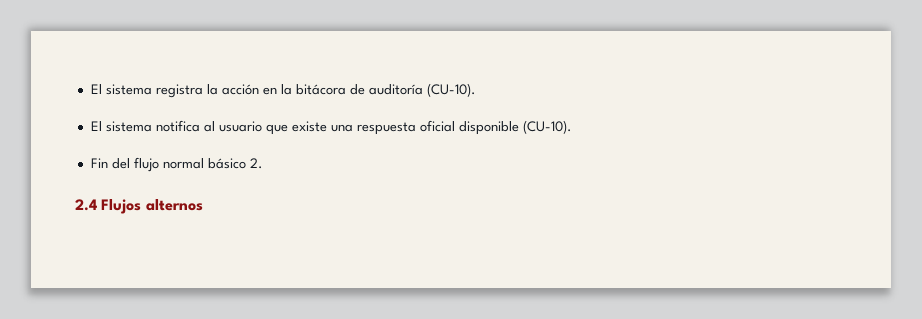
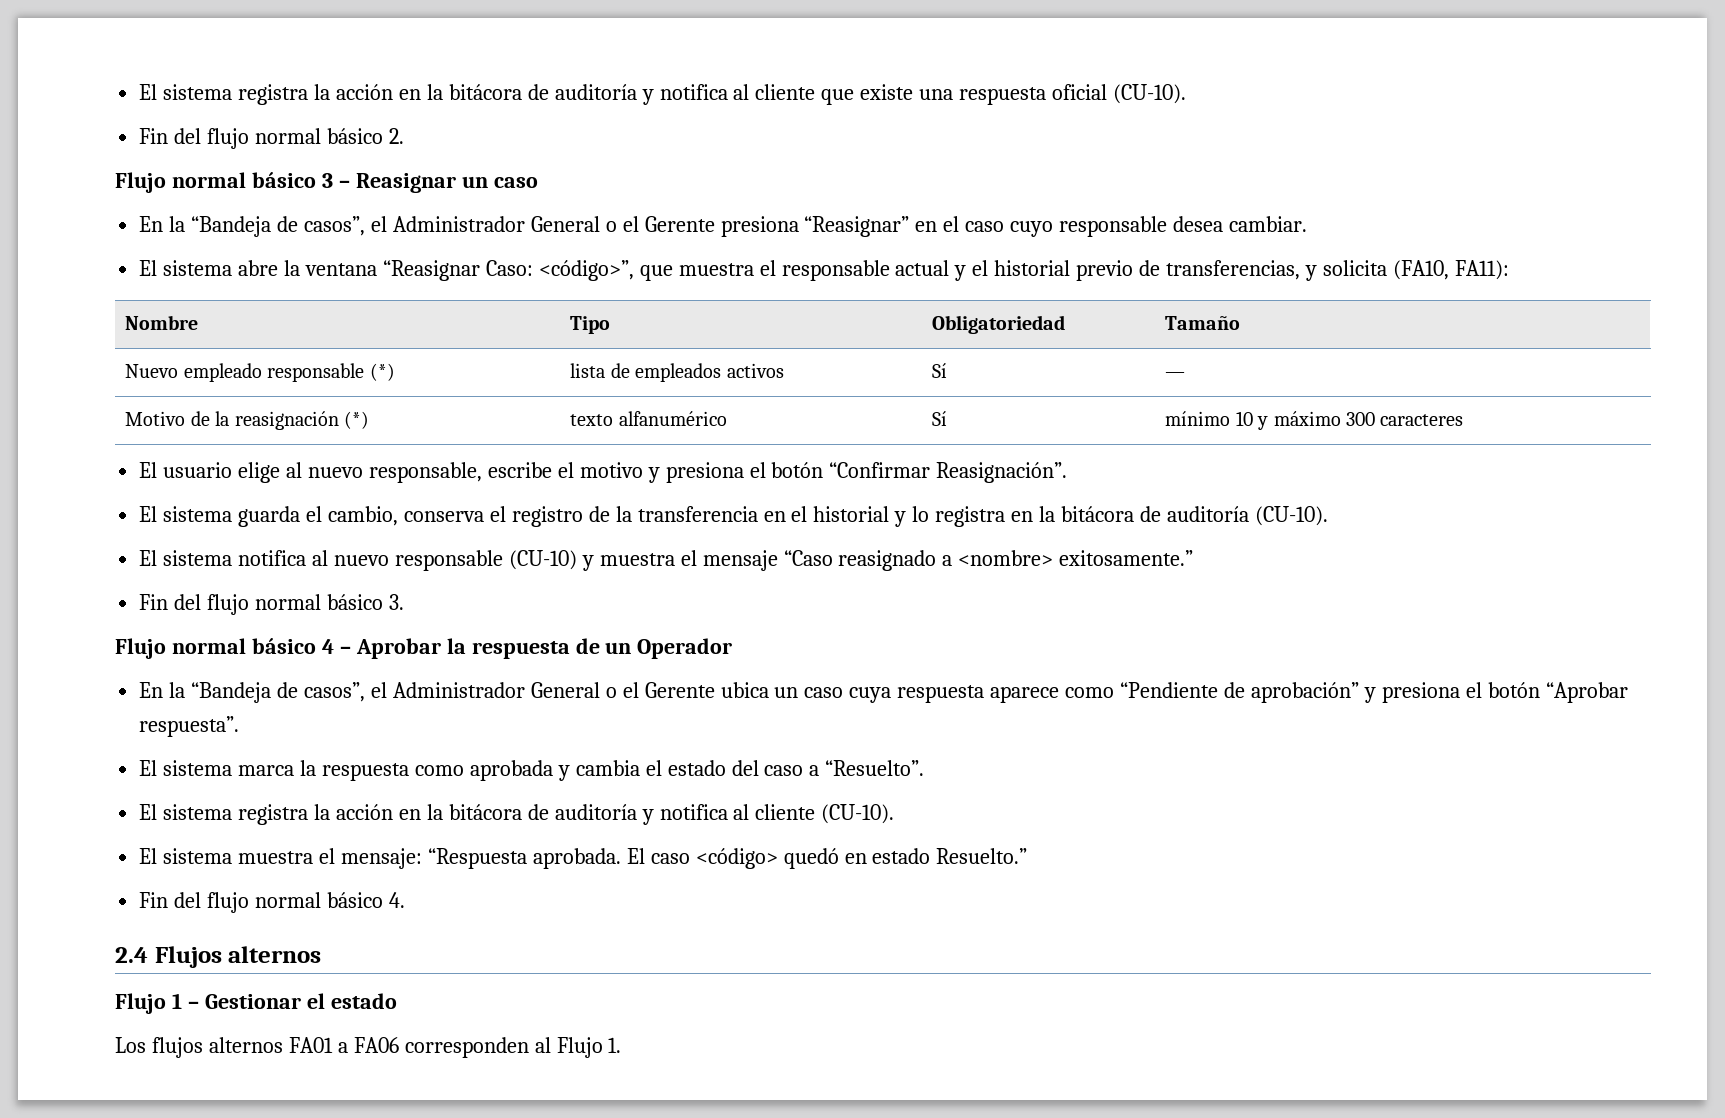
- El sistema registra la acción en la bitácora de auditoría (CU-10).
+ El sistema registra la acción en la bitácora de auditoría y notifica al cliente que existe una respuesta oficial (CU-10).
+ Fin del flujo normal básico 2.
+ Flujo normal básico 3 – Reasignar un caso
+ En la “Bandeja de casos”, el Administrador General o el Gerente presiona “Reasignar” en el caso cuyo responsable desea cambiar.
+ El sistema abre la ventana “Reasignar Caso: <código>”, que muestra el responsable actual y el historial previo de transferencias, y solicita (FA10, FA11):
+ Nombre | Tipo | Obligatoriedad | Tamaño
+ Nuevo empleado responsable (*) | lista de empleados activos | Sí | —
+ Motivo de la reasignación (*) | texto alfanumérico | Sí | mínimo 10 y máximo 300 caracteres
+ El usuario elige al nuevo responsable, escribe el motivo y presiona el botón “Confirmar Reasignación”.
+ El sistema guarda el cambio, conserva el registro de la transferencia en el historial y lo registra en la bitácora de auditoría (CU-10).
- El sistema notifica al usuario que existe una respuesta oficial disponible (CU-10).
- Fin del flujo normal básico 2.
+ El sistema notifica al nuevo responsable (CU-10) y muestra el mensaje “Caso reasignado a <nombre> exitosamente.”
+ Fin del flujo normal básico 3.
+ Flujo normal básico 4 – Aprobar la respuesta de un Operador
+ En la “Bandeja de casos”, el Administrador General o el Gerente ubica un caso cuya respuesta aparece como “Pendiente de aprobación” y presiona el botón “Aprobar respuesta”.
+ El sistema marca la respuesta como aprobada y cambia el estado del caso a “Resuelto”.
+ El sistema registra la acción en la bitácora de auditoría y notifica al cliente (CU-10).
+ El sistema muestra el mensaje: “Respuesta aprobada. El caso <código> quedó en estado Resuelto.”
+ Fin del flujo normal básico 4.
  2.4 Flujos alternos
+ Flujo 1 – Gestionar el estado
+ Los flujos alternos FA01 a FA06 corresponden al Flujo 1.

